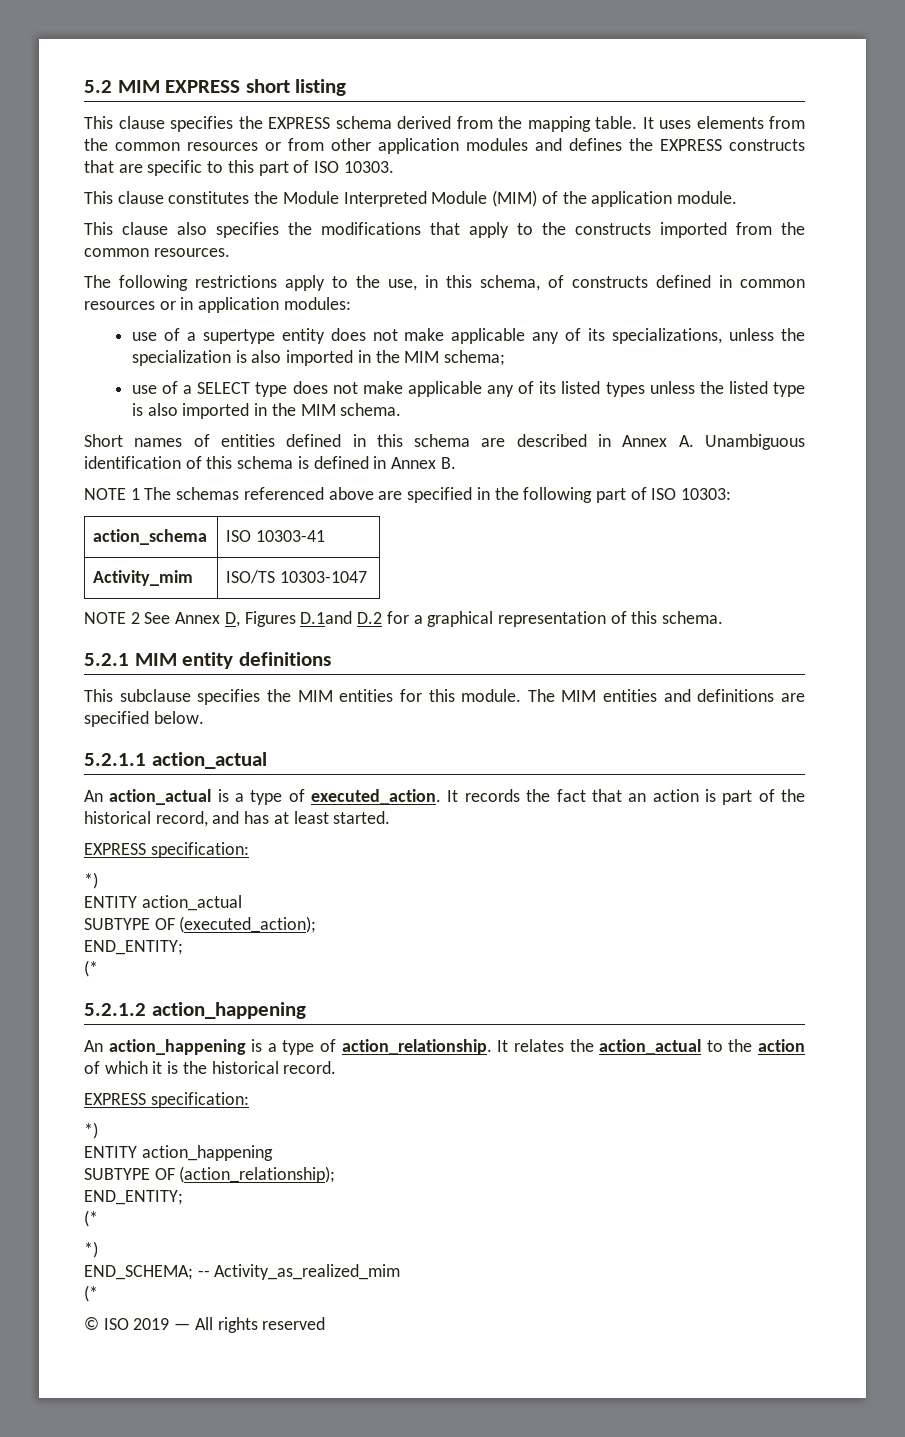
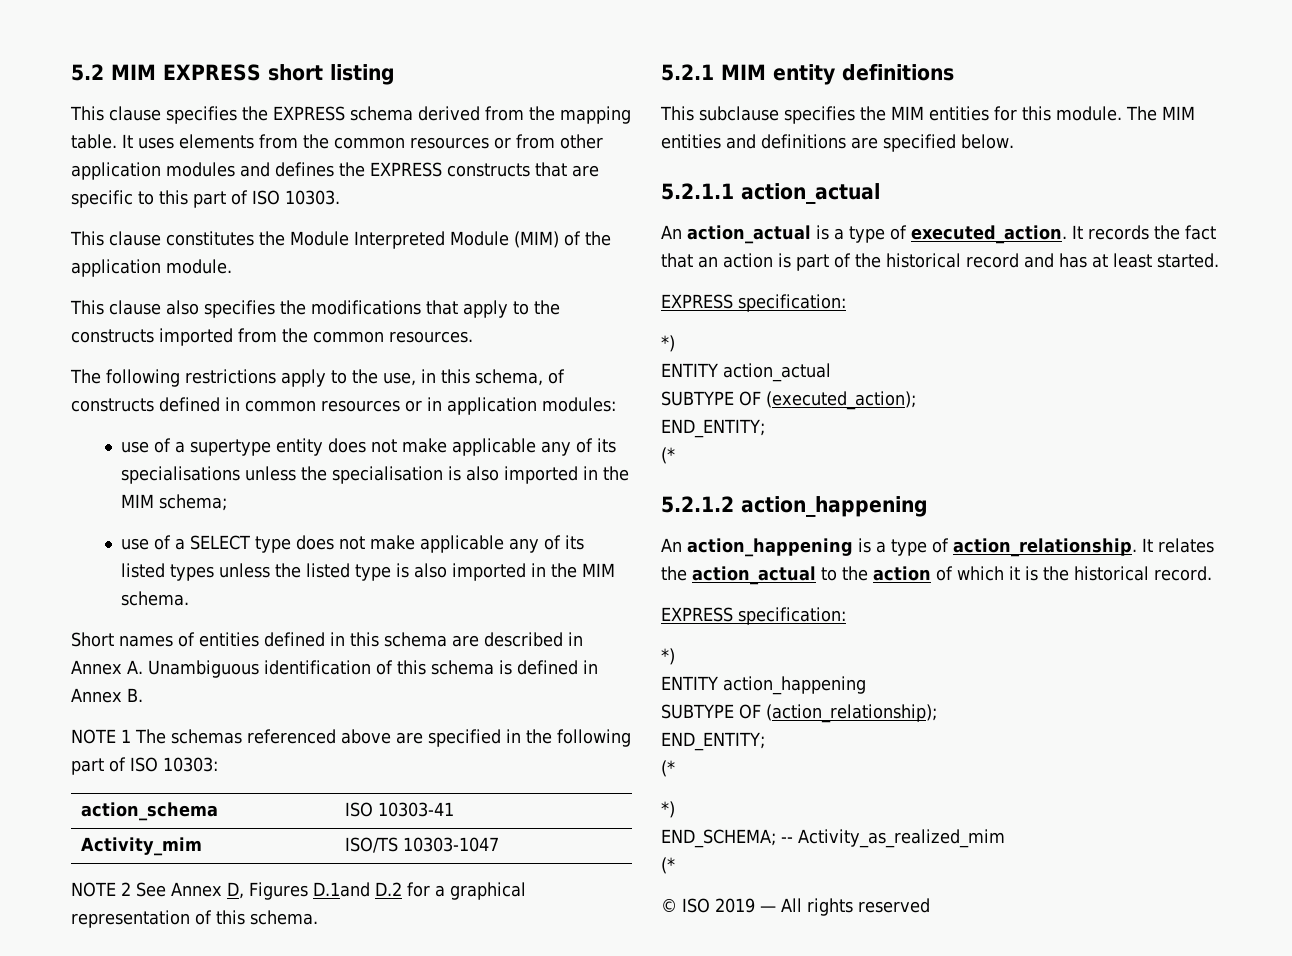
- use of a supertype entity does not make applicable any of its specializations, unless the specialization is also imported in the MIM schema;
+ use of a supertype entity does not make applicable any of its specialisations unless the specialisation is also imported in the MIM schema;
- It records the fact that an action is part of the historical record, and has at least started.
+ It records the fact that an action is part of the historical record and has at least started.

